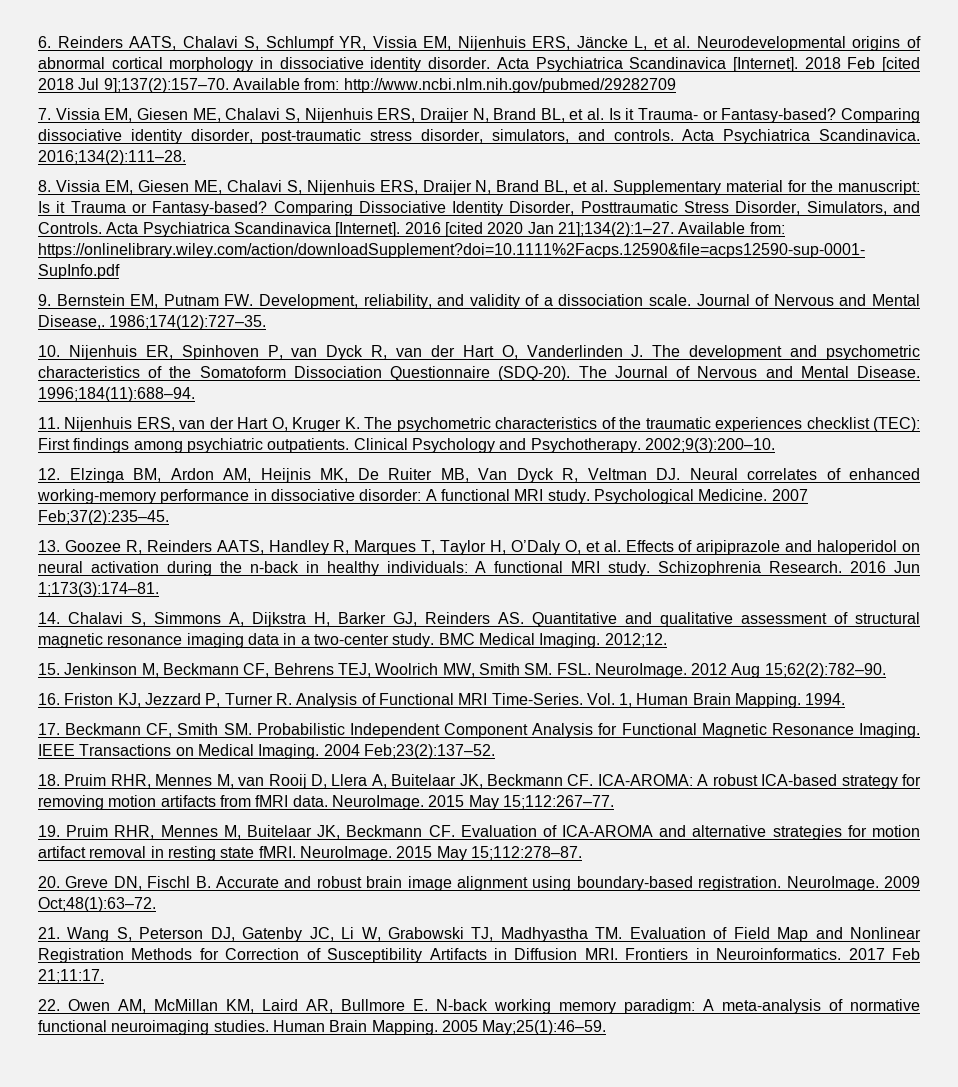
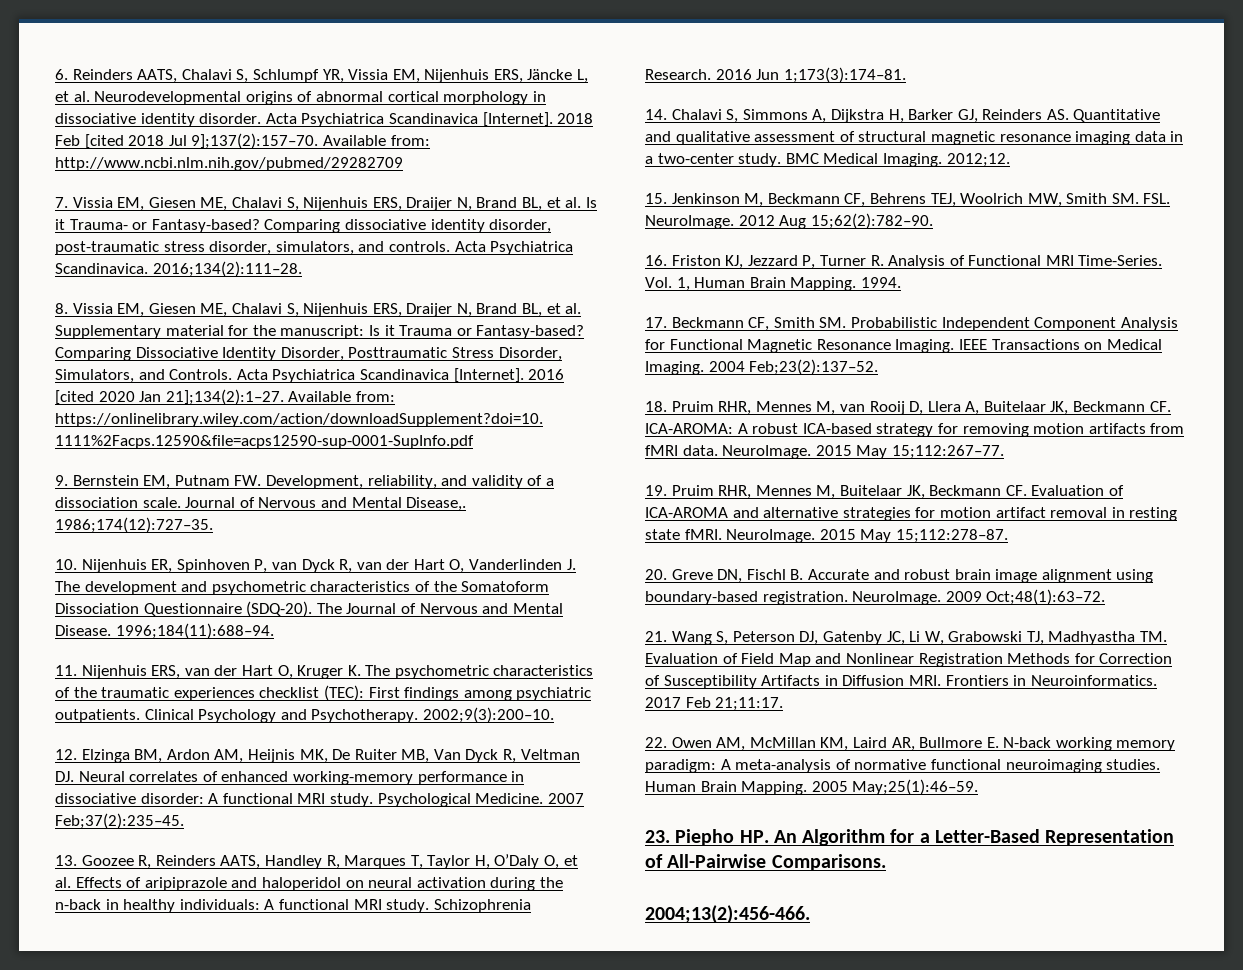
+ 23. Piepho HP. An Algorithm for a Letter-Based Representation of All-Pairwise Comparisons.
+ 2004;13(2):456-466.

